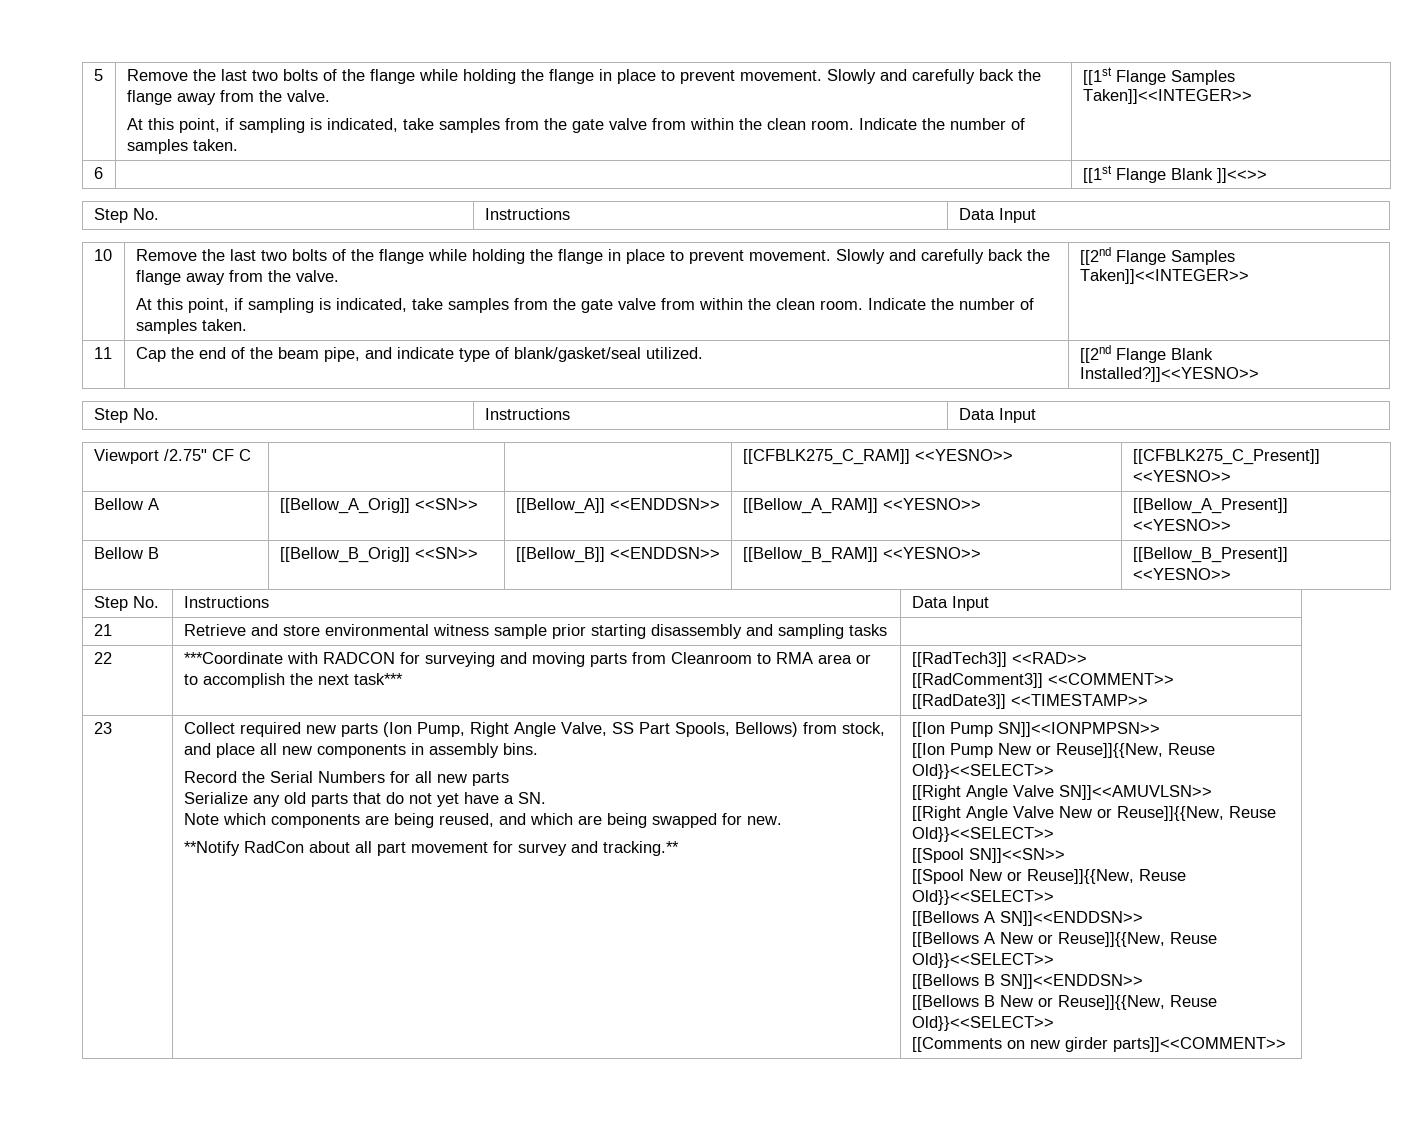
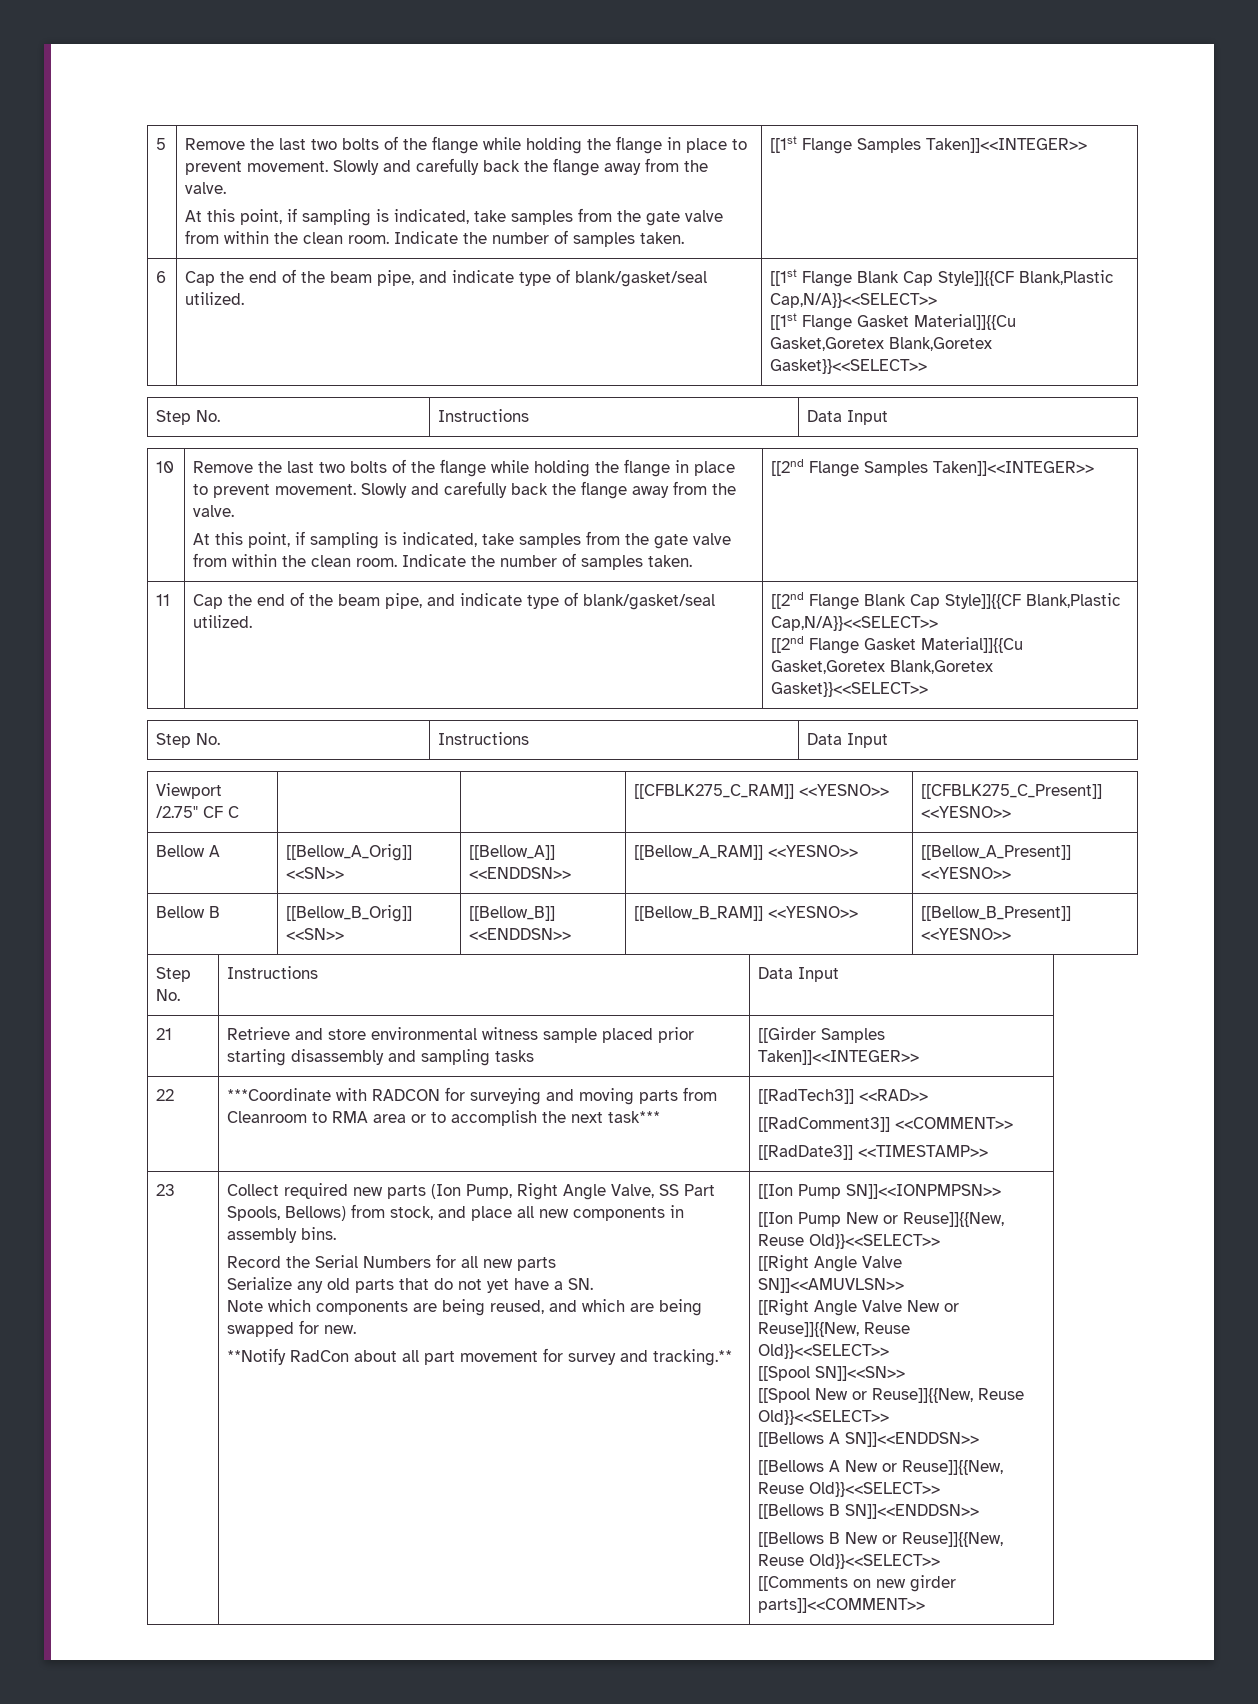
- 6 | | [[1st Flange Blank ]]<<>>
+ 6 | Cap the end of the beam pipe, and indicate type of blank/gasket/seal utilized. | [[1st Flange Blank Cap Style]]{{CF Blank,Plastic Cap,N/A}}<<SELECT>>
+ [[1st Flange Gasket Material]]{{Cu Gasket,Goretex Blank,Goretex Gasket}}<<SELECT>>
- 11 | Cap the end of the beam pipe, and indicate type of blank/gasket/seal utilized. | [[2nd Flange Blank Installed?]]<<YESNO>>
+ 11 | Cap the end of the beam pipe, and indicate type of blank/gasket/seal utilized. | [[2nd Flange Blank Cap Style]]{{CF Blank,Plastic Cap,N/A}}<<SELECT>>
+ [[2nd Flange Gasket Material]]{{Cu Gasket,Goretex Blank,Goretex Gasket}}<<SELECT>>
- 21 | Retrieve and store environmental witness sample prior starting disassembly and sampling tasks |
+ 21 | Retrieve and store environmental witness sample placed prior starting disassembly and sampling tasks | [[Girder Samples Taken]]<<INTEGER>>

